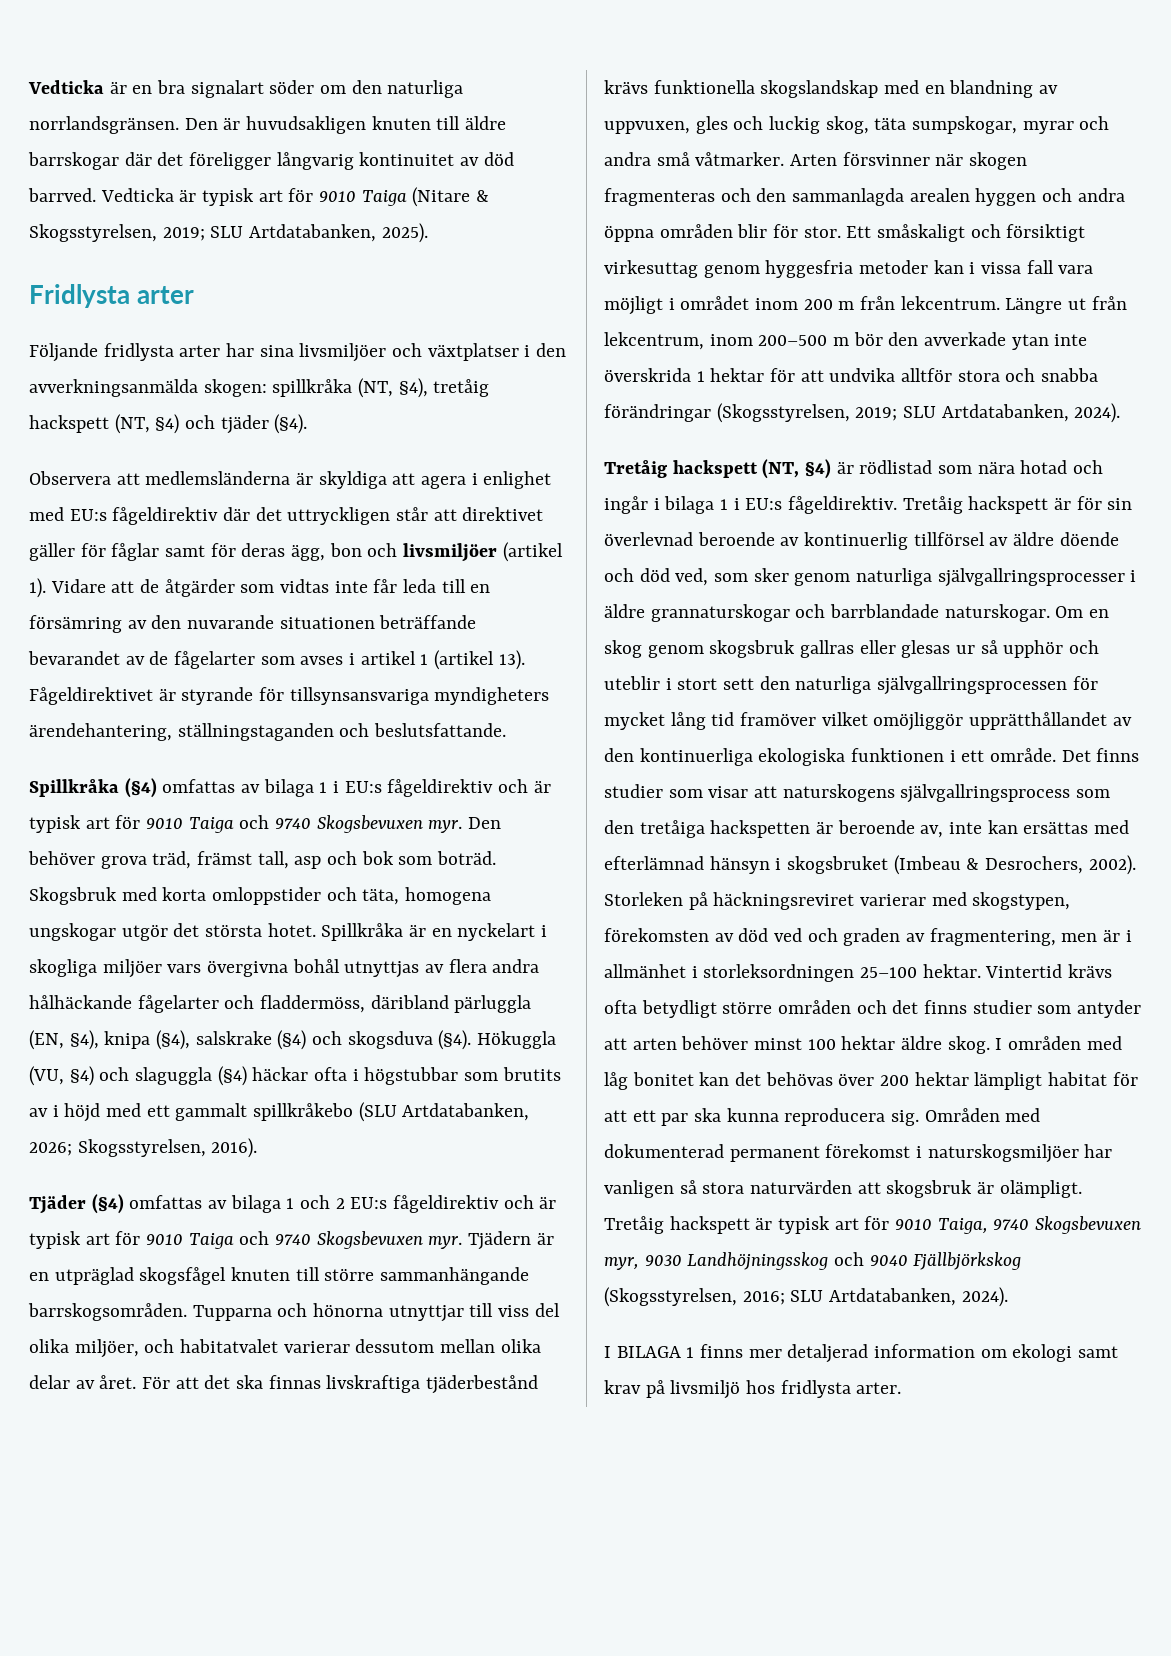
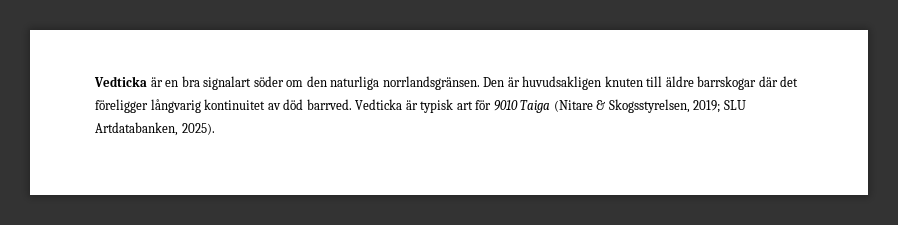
- Fridlysta arter
- Följande fridlysta arter har sina livsmiljöer och växtplatser i den avverkningsanmälda skogen: spillkråka (NT, §4), tretåig hackspett (NT, §4) och tjäder (§4).
- Observera att medlemsländerna är skyldiga att agera i enlighet med EU:s fågeldirektiv där det uttryckligen står att direktivet gäller för fåglar samt för deras ägg, bon och livsmiljöer (artikel 1). Vidare att de åtgärder som vidtas inte får leda till en försämring av den nuvarande situationen beträffande bevarandet av de fågelarter som avses i artikel 1 (artikel 13). Fågeldirektivet är styrande för tillsynsansvariga myndigheters ärendehantering, ställningstaganden och beslutsfattande.
- Spillkråka (§4) omfattas av bilaga 1 i EU:s fågeldirektiv och är typisk art för 9010 Taiga och 9740 Skogsbevuxen myr. Den behöver grova träd, främst tall, asp och bok som boträd. Skogsbruk med korta omloppstider och täta, homogena ungskogar utgör det största hotet. Spillkråka är en nyckelart i skogliga miljöer vars övergivna bohål utnyttjas av flera andra hålhäckande fågelarter och fladdermöss, däribland pärluggla (EN, §4), knipa (§4), salskrake (§4) och skogsduva (§4). Hökuggla (VU, §4) och slaguggla (§4) häckar ofta i högstubbar som brutits av i höjd med ett gammalt spillkråkebo (SLU Artdatabanken, 2026; Skogsstyrelsen, 2016).
- Tjäder (§4) omfattas av bilaga 1 och 2 EU:s fågeldirektiv och är typisk art för 9010 Taiga och 9740 Skogsbevuxen myr. Tjädern är en utpräglad skogsfågel knuten till större sammanhängande barrskogsområden. Tupparna och hönorna utnyttjar till viss del olika miljöer, och habitatvalet varierar dessutom mellan olika delar av året. För att det ska finnas livskraftiga tjäderbestånd krävs funktionella skogslandskap med en blandning av uppvuxen, gles och luckig skog, täta sumpskogar, myrar och andra små våtmarker. Arten försvinner när skogen fragmenteras och den sammanlagda arealen hyggen och andra öppna områden blir för stor. Ett småskaligt och försiktigt virkesuttag genom hyggesfria metoder kan i vissa fall vara möjligt i området inom 200 m från lekcentrum. Längre ut från lekcentrum, inom 200–500 m bör den avverkade ytan inte överskrida 1 hektar för att undvika alltför stora och snabba förändringar (Skogsstyrelsen, 2019; SLU Artdatabanken, 2024).
- Tretåig hackspett (NT, §4) är rödlistad som nära hotad och ingår i bilaga 1 i EU:s fågeldirektiv. Tretåig hackspett är för sin överlevnad beroende av kontinuerlig tillförsel av äldre döende och död ved, som sker genom naturliga självgallringsprocesser i äldre grannaturskogar och barrblandade naturskogar. Om en skog genom skogsbruk gallras eller glesas ur så upphör och uteblir i stort sett den naturliga självgallringsprocessen för mycket lång tid framöver vilket omöjliggör upprätthållandet av den kontinuerliga ekologiska funktionen i ett område. Det finns studier som visar att naturskogens självgallringsprocess som den tretåiga hackspetten är beroende av, inte kan ersättas med efterlämnad hänsyn i skogsbruket (Imbeau & Desrochers, 2002). Storleken på häckningsreviret varierar med skogstypen, förekomsten av död ved och graden av fragmentering, men är i allmänhet i storleksordningen 25–100 hektar. Vintertid krävs ofta betydligt större områden och det finns studier som antyder att arten behöver minst 100 hektar äldre skog. I områden med låg bonitet kan det behövas över 200 hektar lämpligt habitat för att ett par ska kunna reproducera sig. Områden med dokumenterad permanent förekomst i naturskogsmiljöer har vanligen så stora naturvärden att skogsbruk är olämpligt. Tretåig hackspett är typisk art för 9010 Taiga, 9740 Skogsbevuxen myr, 9030 Landhöjningsskog och 9040 Fjällbjörkskog (Skogsstyrelsen, 2016; SLU Artdatabanken, 2024).
- I BILAGA 1 finns mer detaljerad information om ekologi samt krav på livsmiljö hos fridlysta arter.

